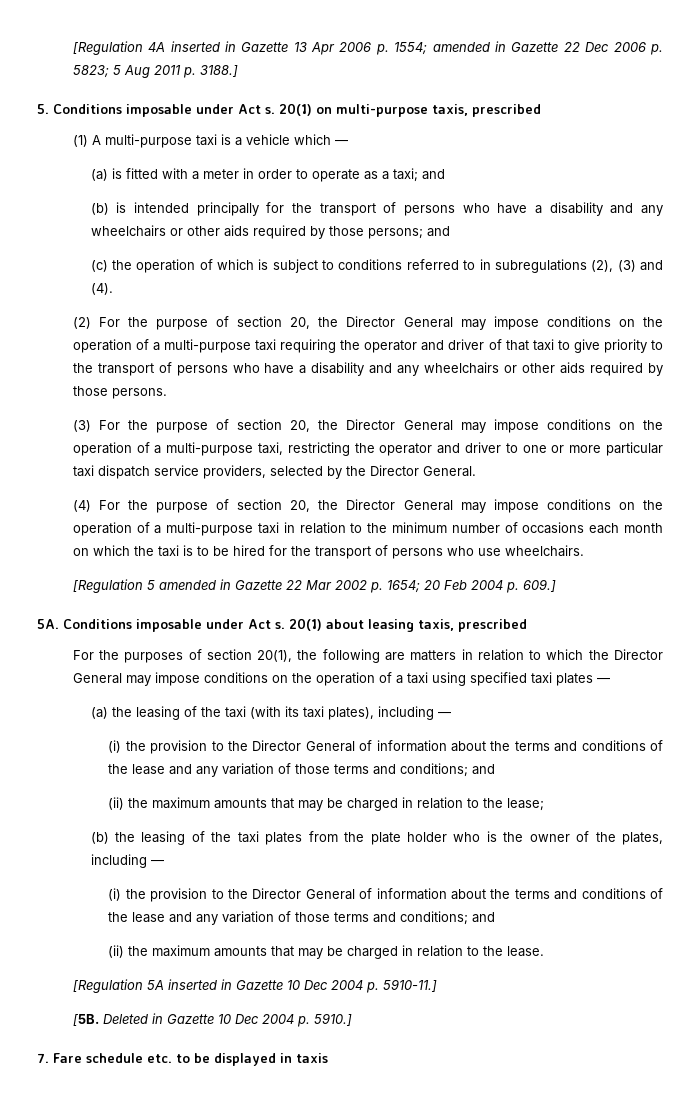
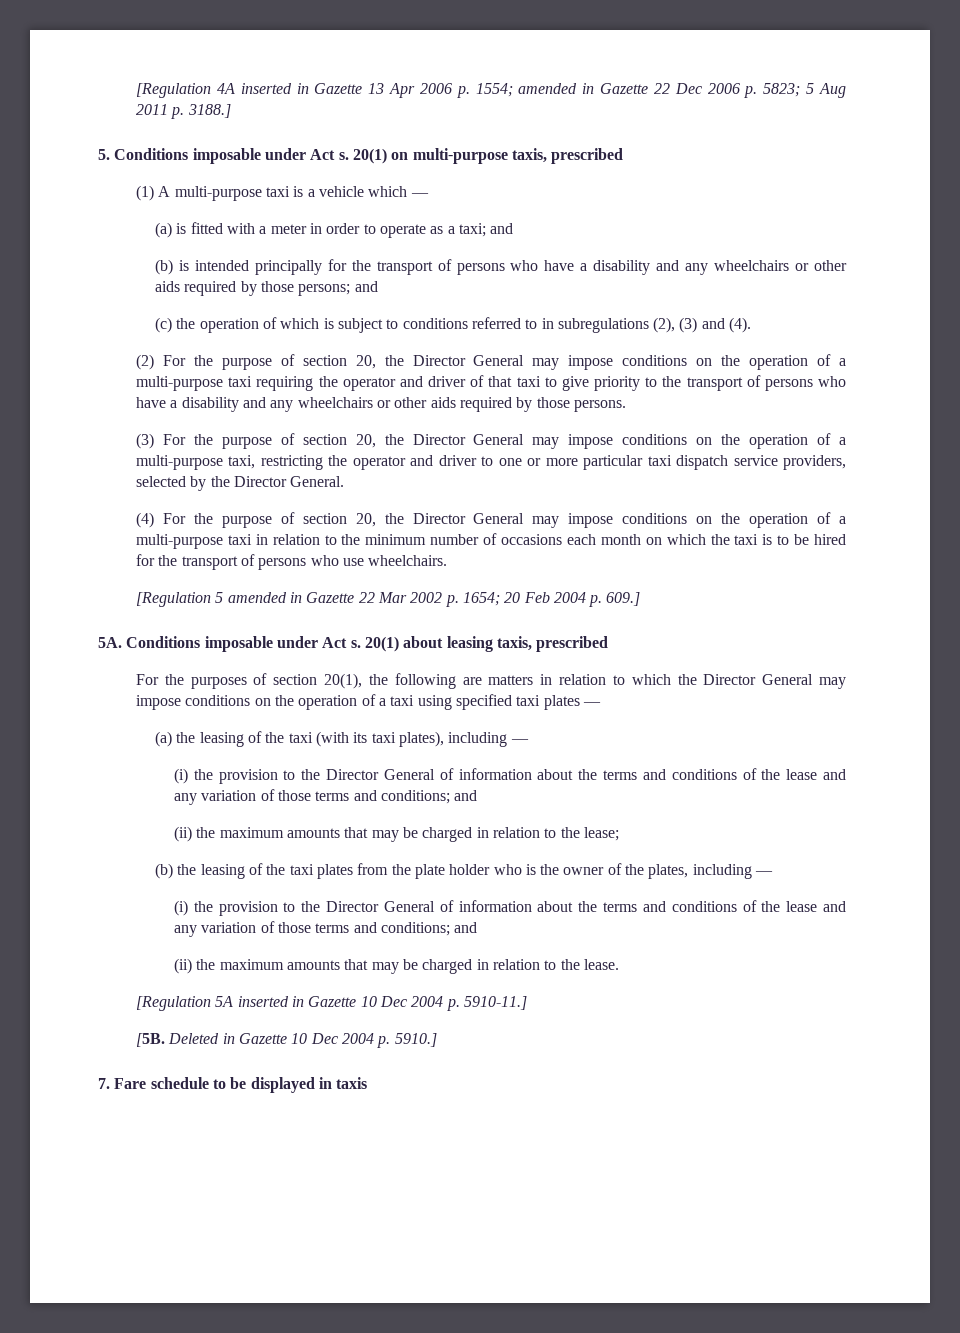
- 7. Fare schedule etc. to be displayed in taxis
+ 7. Fare schedule to be displayed in taxis

